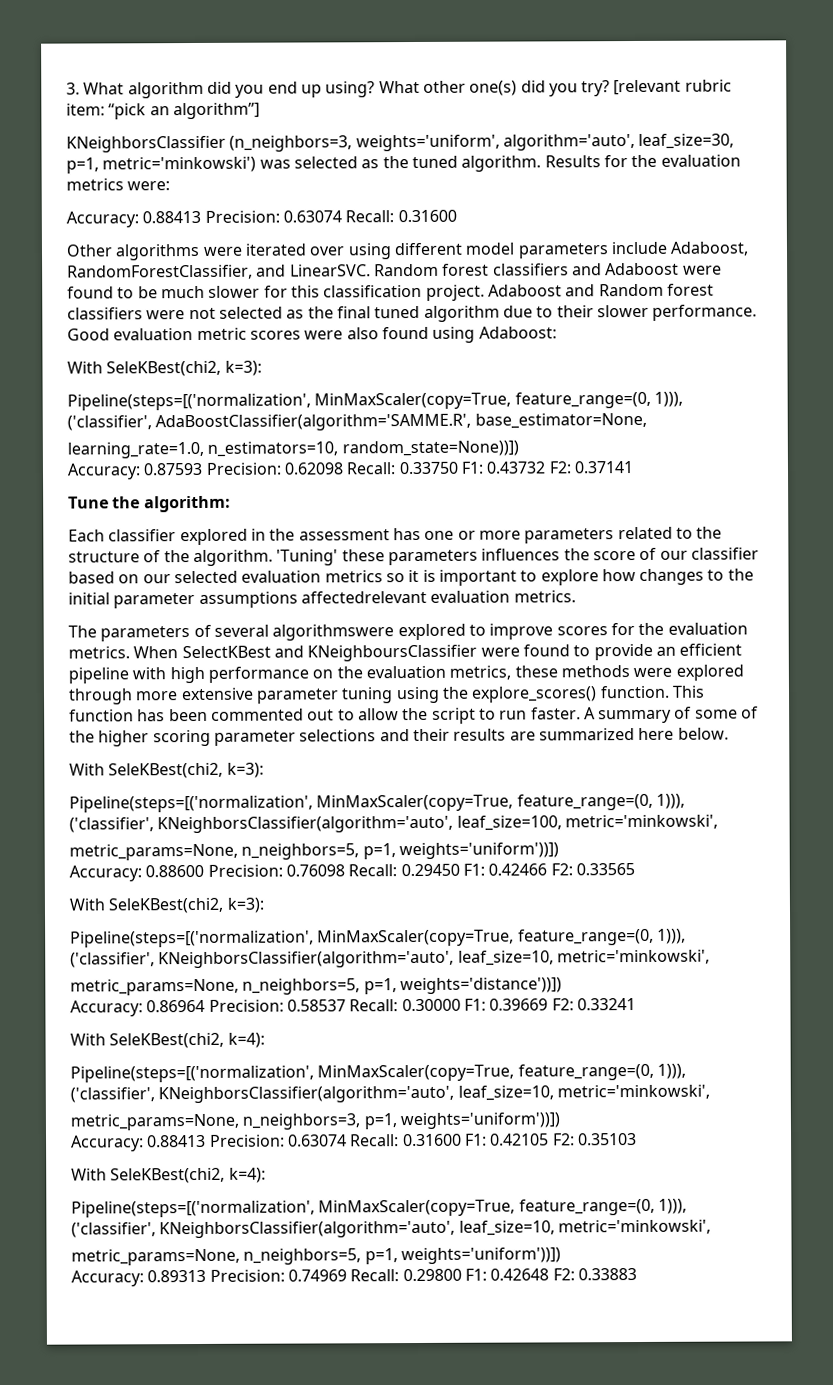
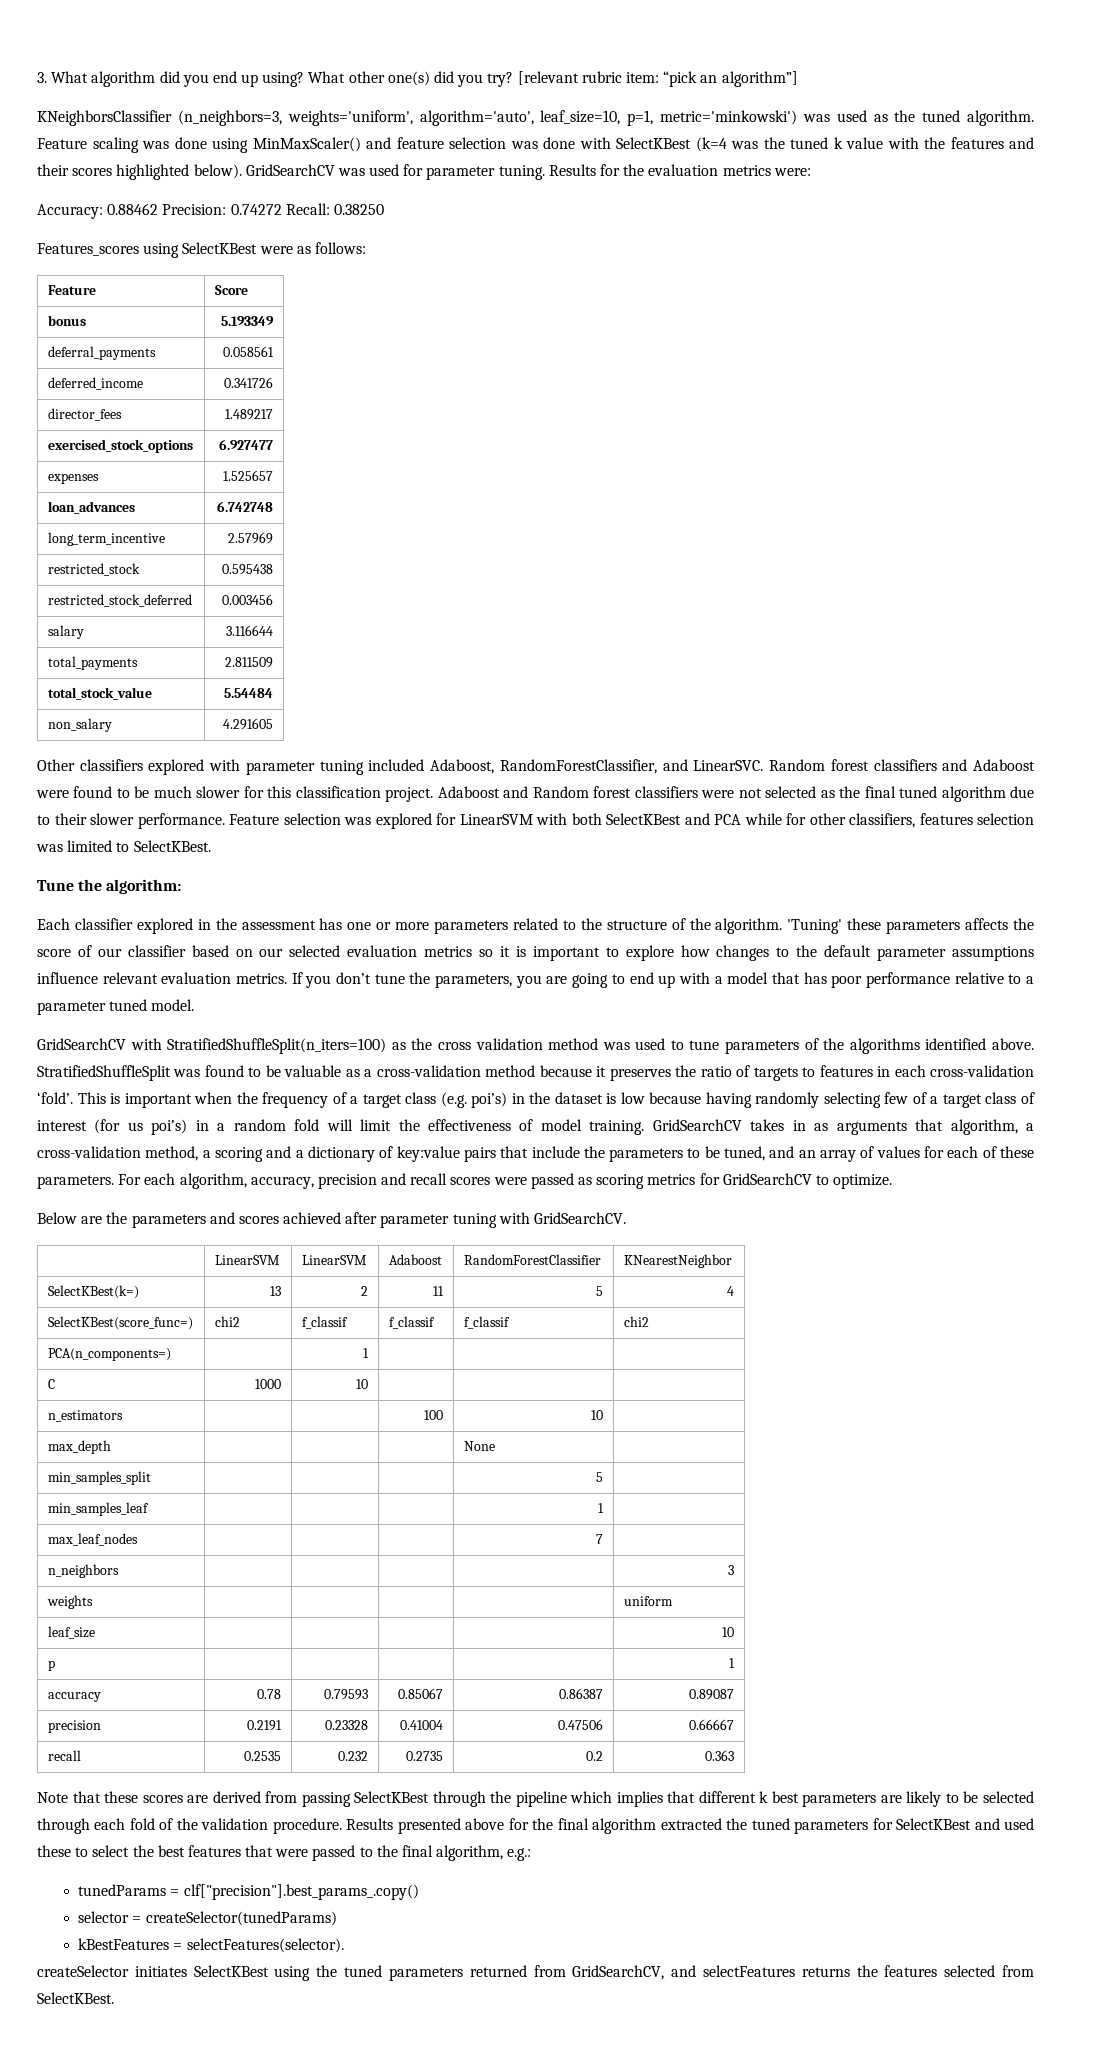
- KNeighborsClassifier (n_neighbors=3, weights='uniform', algorithm='auto', leaf_size=30, p=1, metric='minkowski') was selected as the tuned algorithm.
+ KNeighborsClassifier (n_neighbors=3, weights='uniform', algorithm='auto', leaf_size=10, p=1, metric='minkowski') was used as the tuned algorithm.
+ Feature scaling was done using MinMaxScaler() and feature selection was done with SelectKBest (k=4 was the tuned k value with the features and their scores highlighted below). GridSearchCV was used for parameter tuning.
  Results for the evaluation metrics were:
- Accuracy: 0.88413 Precision: 0.63074 Recall: 0.31600
- Other algorithms were iterated over using different model parameters include Adaboost, RandomForestClassifier, and LinearSVC.
+ Accuracy: 0.88462 Precision: 0.74272 Recall: 0.38250
+ Features_scores using SelectKBest were as follows:
+ Feature | Score
+ bonus | 5.193349
+ deferral_payments | 0.058561
+ deferred_income | 0.341726
+ director_fees | 1.489217
+ exercised_stock_options | 6.927477
+ expenses | 1.525657
+ loan_advances | 6.742748
+ long_term_incentive | 2.57969
+ restricted_stock | 0.595438
+ restricted_stock_deferred | 0.003456
+ salary | 3.116644
+ total_payments | 2.811509
+ total_stock_value | 5.54484
+ non_salary | 4.291605
+ Other classifiers explored with parameter tuning included Adaboost, RandomForestClassifier, and LinearSVC.
- Good evaluation metric scores were also found using Adaboost:
- With SeleKBest(chi2, k=3):
- Pipeline(steps=[('normalization', MinMaxScaler(copy=True, feature_range=(0, 1))), ('classifier', AdaBoostClassifier(algorithm='SAMME.R', base_estimator=None,
- learning_rate=1.0, n_estimators=10, random_state=None))])
- Accuracy: 0.87593 Precision: 0.62098 Recall: 0.33750 F1: 0.43732 F2: 0.37141
+ Feature selection was explored for LinearSVM with both SelectKBest and PCA while for other classifiers, features selection was limited to SelectKBest.
- 'Tuning' these parameters influences the score of our classifier based on our selected evaluation metrics so it is important to explore how changes to the initial parameter assumptions affectedrelevant evaluation metrics.
- The parameters of several algorithmswere explored to improve scores for the evaluation metrics. When SelectKBest and KNeighboursClassifier were found to provide an efficient pipeline with high performance on the evaluation metrics, these methods were explored through more extensive parameter tuning using the explore_scores() function. This function has been commented out to allow the script to run faster. A summary of some of the higher scoring parameter selections and their results are summarized here below.
- With SeleKBest(chi2, k=3):
- Pipeline(steps=[('normalization', MinMaxScaler(copy=True, feature_range=(0, 1))), ('classifier', KNeighborsClassifier(algorithm='auto', leaf_size=100, metric='minkowski',
- metric_params=None, n_neighbors=5, p=1, weights='uniform'))])
- Accuracy: 0.88600 Precision: 0.76098 Recall: 0.29450 F1: 0.42466 F2: 0.33565
- With SeleKBest(chi2, k=3):
- Pipeline(steps=[('normalization', MinMaxScaler(copy=True, feature_range=(0, 1))), ('classifier', KNeighborsClassifier(algorithm='auto', leaf_size=10, metric='minkowski',
- metric_params=None, n_neighbors=5, p=1, weights='distance'))])
- Accuracy: 0.86964 Precision: 0.58537 Recall: 0.30000 F1: 0.39669 F2: 0.33241
- With SeleKBest(chi2, k=4):
- Pipeline(steps=[('normalization', MinMaxScaler(copy=True, feature_range=(0, 1))), ('classifier', KNeighborsClassifier(algorithm='auto', leaf_size=10, metric='minkowski',
- metric_params=None, n_neighbors=3, p=1, weights='uniform'))])
- Accuracy: 0.88413 Precision: 0.63074 Recall: 0.31600 F1: 0.42105 F2: 0.35103
- With SeleKBest(chi2, k=4):
- Pipeline(steps=[('normalization', MinMaxScaler(copy=True, feature_range=(0, 1))), ('classifier', KNeighborsClassifier(algorithm='auto', leaf_size=10, metric='minkowski',
- metric_params=None, n_neighbors=5, p=1, weights='uniform'))])
- Accuracy: 0.89313 Precision: 0.74969 Recall: 0.29800 F1: 0.42648 F2: 0.33883
+ 'Tuning' these parameters affects the score of our classifier based on our selected evaluation metrics so it is important to explore how changes to the default parameter assumptions influence relevant evaluation metrics. If you don’t tune the parameters, you are going to end up with a model that has poor performance relative to a parameter tuned model.
+ GridSearchCV with StratifiedShuffleSplit(n_iters=100) as the cross validation method was used to tune parameters of the algorithms identified above. StratifiedShuffleSplit was found to be valuable as a cross-validation method because it preserves the ratio of targets to features in each cross-validation ‘fold’. This is important when the frequency of a target class (e.g. poi’s) in the dataset is low because having randomly selecting few of a target class of interest (for us poi’s) in a random fold will limit the effectiveness of model training. GridSearchCV takes in as arguments that algorithm, a cross-validation method, a scoring and a dictionary of key:value pairs that include the parameters to be tuned, and an array of values for each of these parameters. For each algorithm, accuracy, precision and recall scores were passed as scoring metrics for GridSearchCV to optimize.
+ Below are the parameters and scores achieved after parameter tuning with GridSearchCV.
+ | LinearSVM | LinearSVM | Adaboost | RandomForestClassifier | KNearestNeighbor
+ SelectKBest(k=) | 13 | 2 | 11 | 5 | 4
+ SelectKBest(score_func=) | chi2 | f_classif | f_classif | f_classif | chi2
+ PCA(n_components=) | | 1 | | |
+ C | 1000 | 10 | | |
+ n_estimators | | | 100 | 10 |
+ max_depth | | | | None |
+ min_samples_split | | | | 5 |
+ min_samples_leaf | | | | 1 |
+ max_leaf_nodes | | | | 7 |
+ n_neighbors | | | | | 3
+ weights | | | | | uniform
+ leaf_size | | | | | 10
+ p | | | | | 1
+ accuracy | 0.78 | 0.79593 | 0.85067 | 0.86387 | 0.89087
+ precision | 0.2191 | 0.23328 | 0.41004 | 0.47506 | 0.66667
+ recall | 0.2535 | 0.232 | 0.2735 | 0.2 | 0.363
+ Note that these scores are derived from passing SelectKBest through the pipeline which implies that different k best parameters are likely to be selected through each fold of the validation procedure. Results presented above for the final algorithm extracted the tuned parameters for SelectKBest and used these to select the best features that were passed to the final algorithm, e.g.:
+ tunedParams = clf["precision"].best_params_.copy()
+ selector = createSelector(tunedParams)
+ kBestFeatures = selectFeatures(selector).
+ createSelector initiates SelectKBest using the tuned parameters returned from GridSearchCV, and selectFeatures returns the features selected from SelectKBest.

